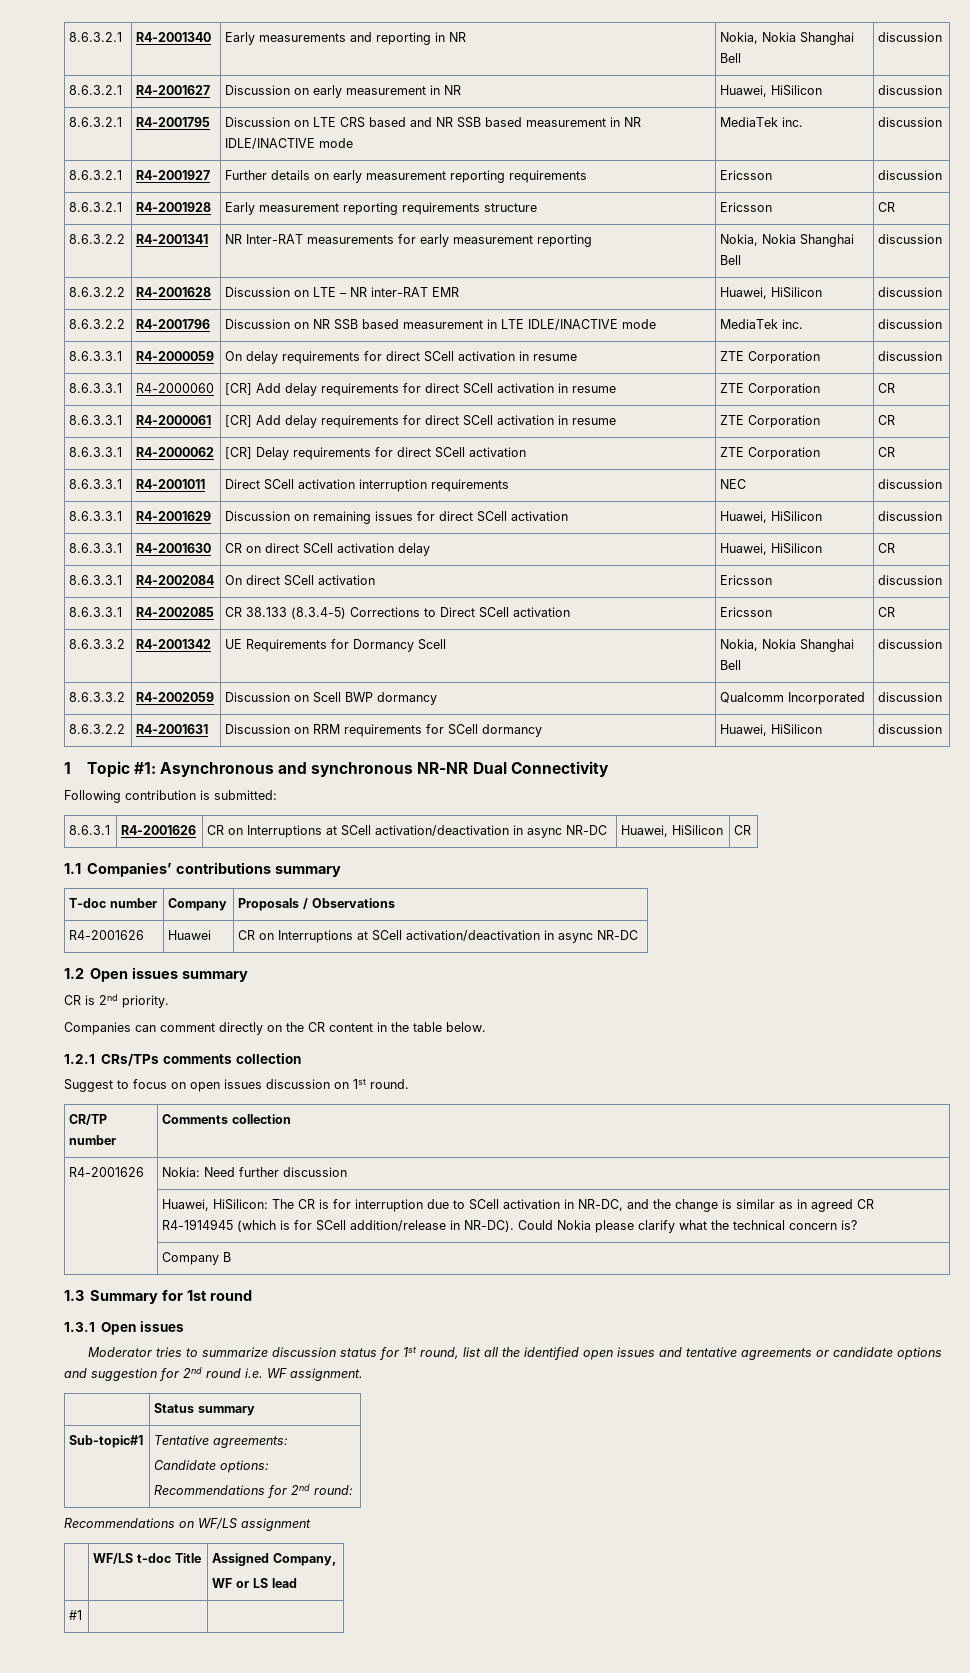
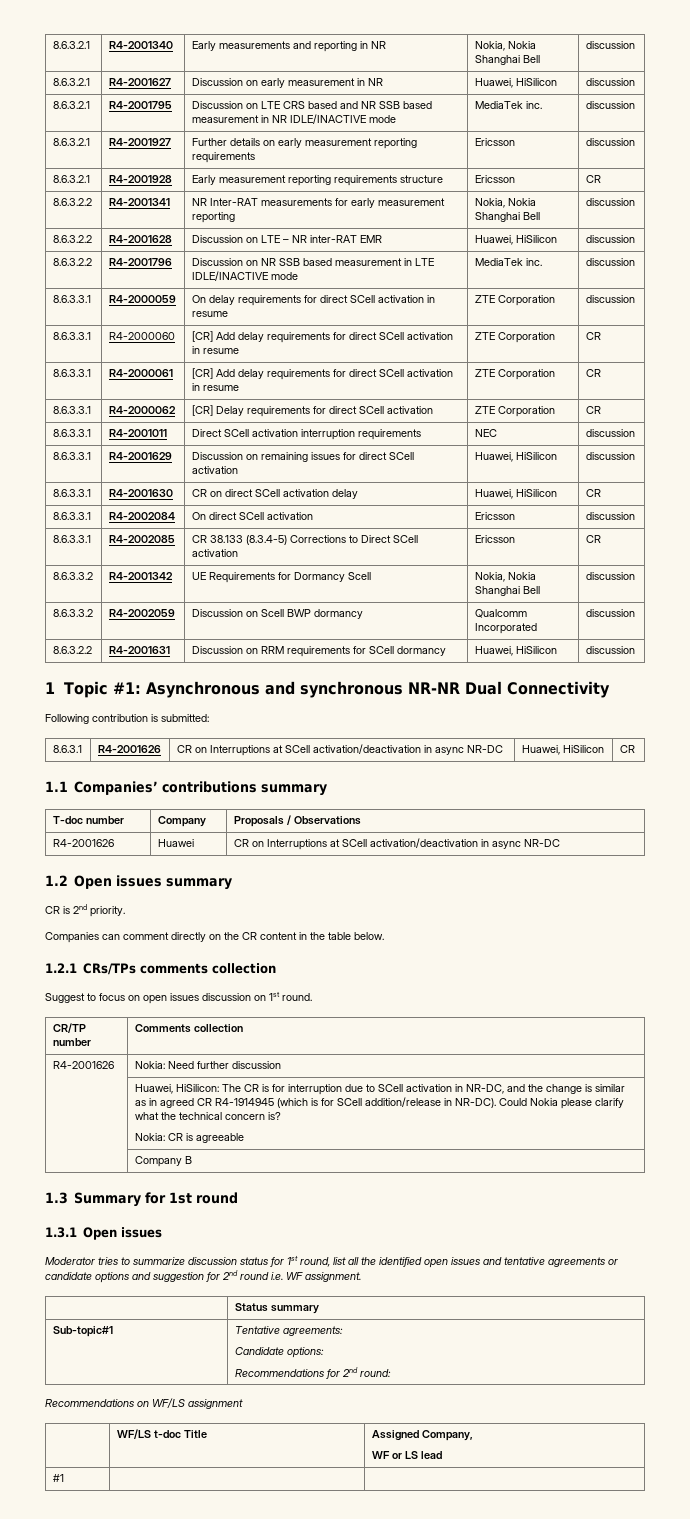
+ Nokia: CR is agreeable

